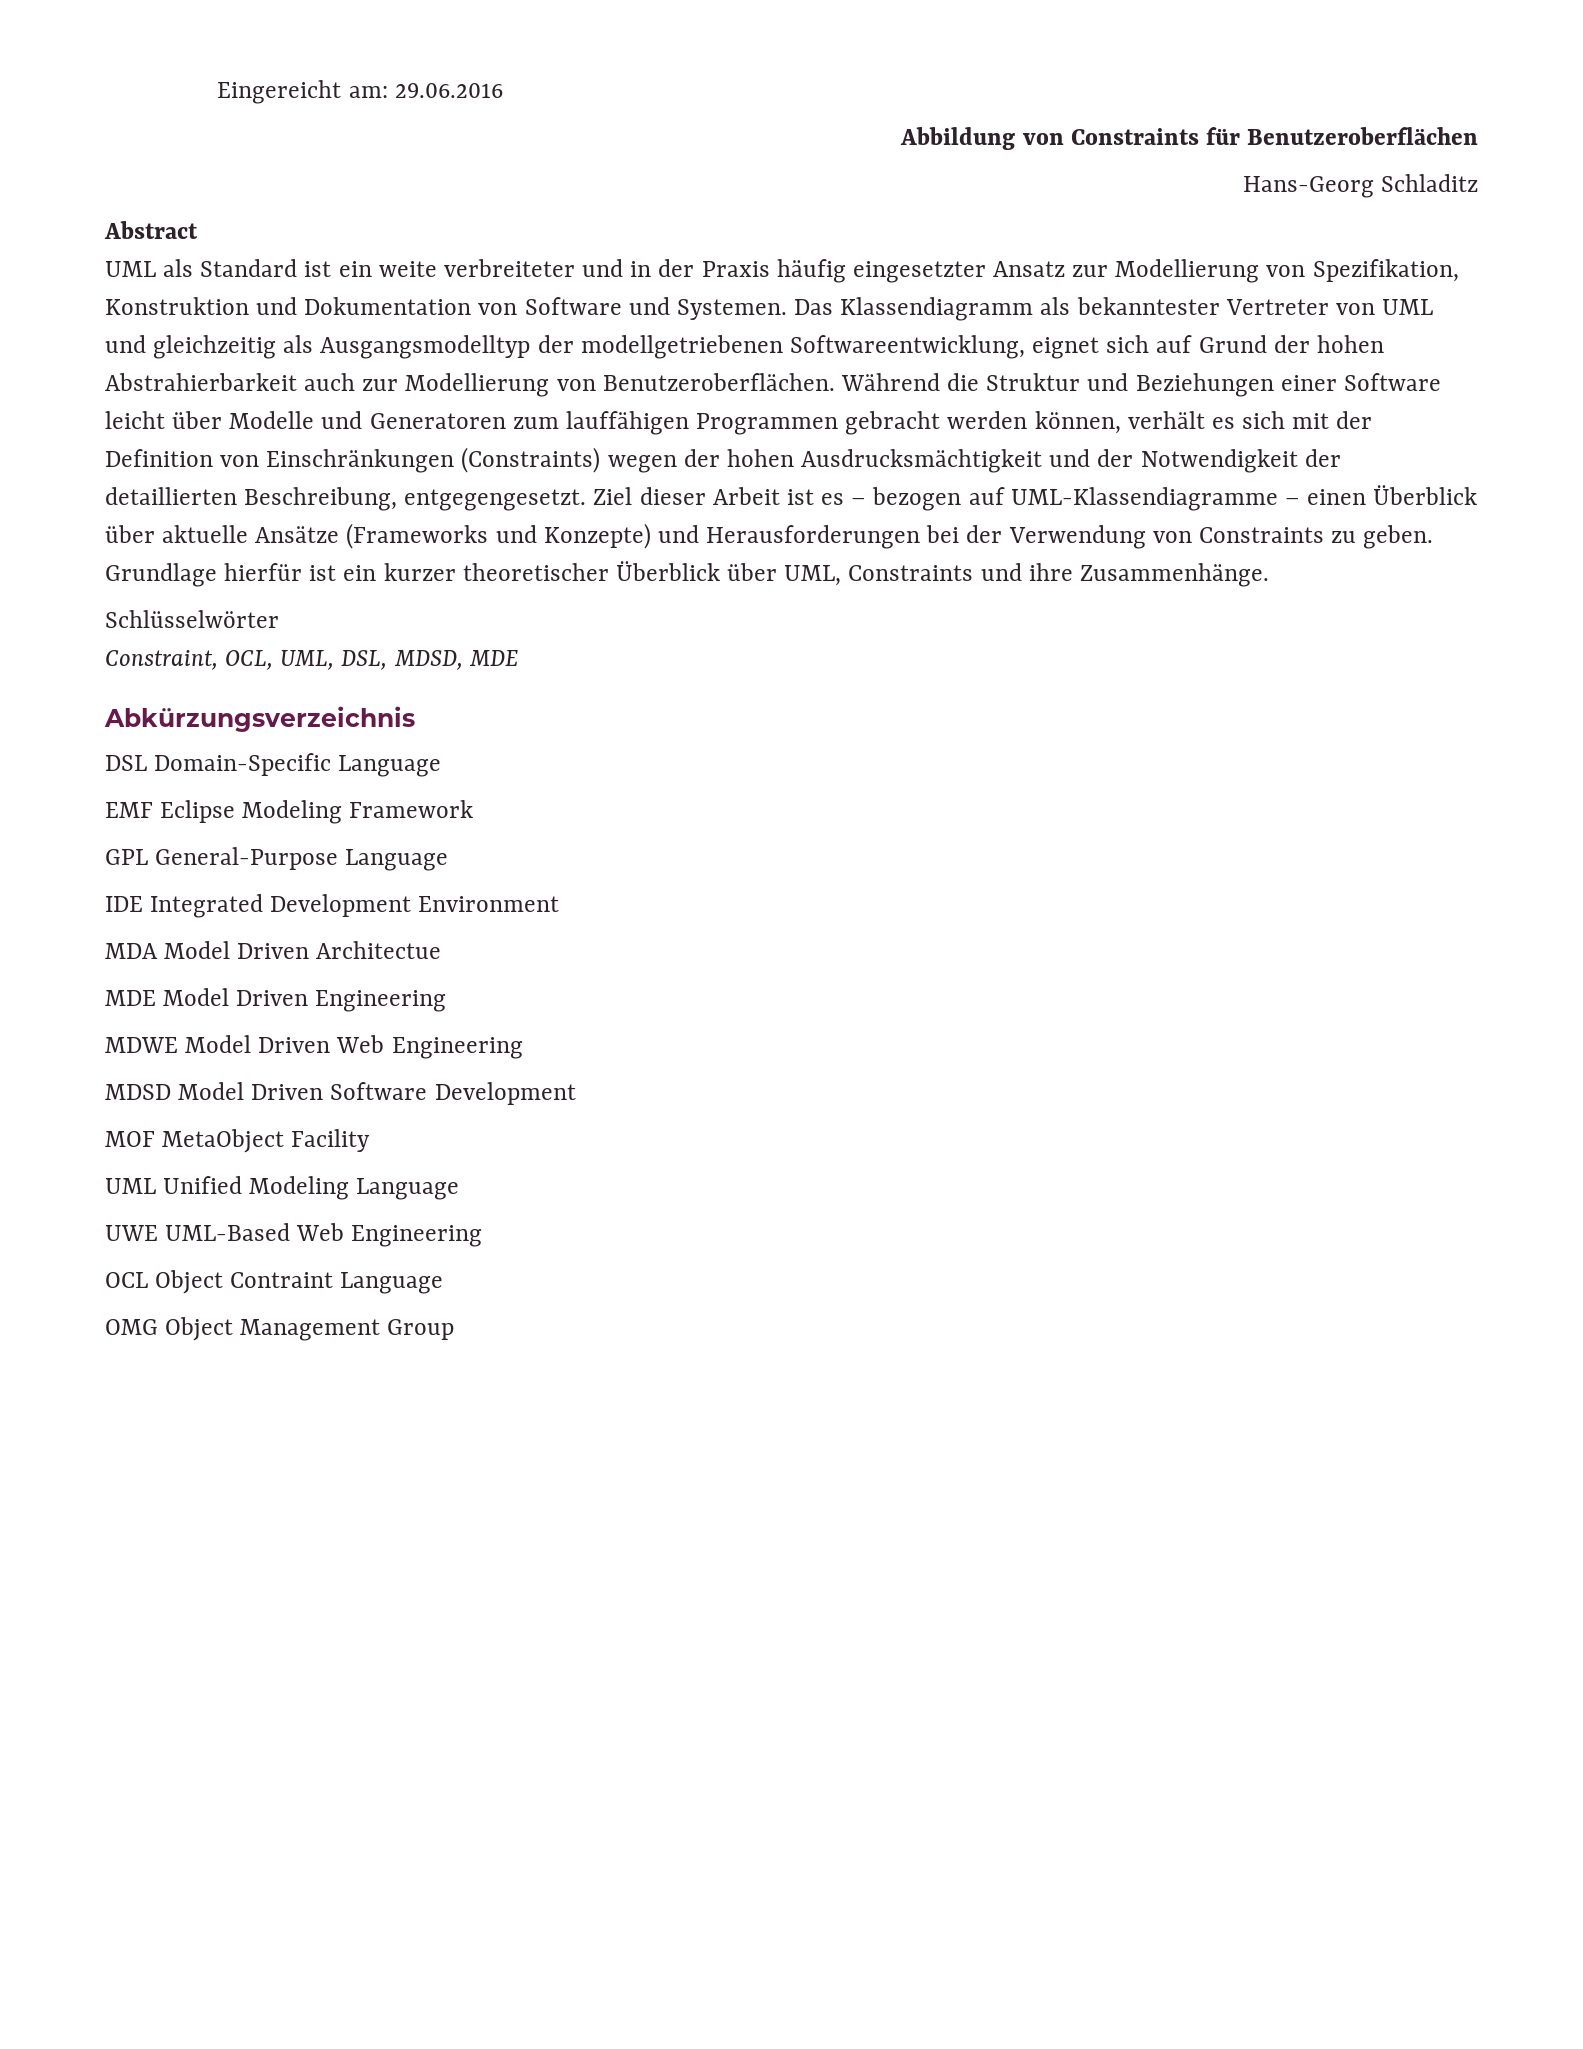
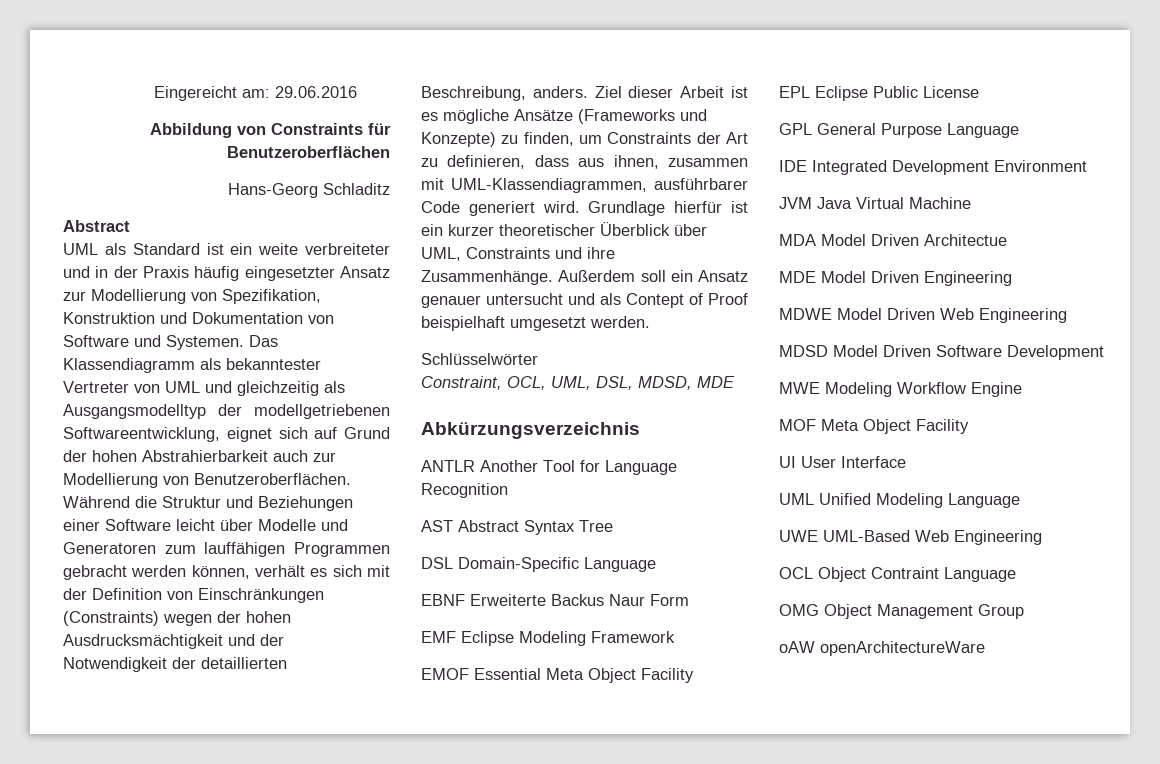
- Während die Struktur und Beziehungen einer Software leicht über Modelle und Generatoren zum lauffähigen Programmen gebracht werden können, verhält es sich mit der Definition von Einschränkungen (Constraints) wegen der hohen Ausdrucksmächtigkeit und der Notwendigkeit der detaillierten Beschreibung, entgegengesetzt.
+ Während die Struktur und Beziehungen einer Software leicht über Modelle und Generatoren zum lauffähigen Programmen gebracht werden können, verhält es sich mit der Definition von Einschränkungen (Constraints) wegen der hohen Ausdrucksmächtigkeit und der Notwendigkeit der detaillierten Beschreibung, anders.
- Ziel dieser Arbeit ist es – bezogen auf UML-Klassendiagramme – einen Überblick über aktuelle Ansätze (Frameworks und Konzepte) und Herausforderungen bei der Verwendung von Constraints zu geben.
+ Ziel dieser Arbeit ist es mögliche Ansätze (Frameworks und Konzepte) zu finden, um Constraints der Art zu definieren, dass aus ihnen, zusammen mit UML-Klassendiagrammen, ausführbarer Code generiert wird.
+ Außerdem soll ein Ansatz genauer untersucht und als Contept of Proof beispielhaft umgesetzt werden.
+ ANTLR Another Tool for Language Recognition
+ AST Abstract Syntax Tree
  DSL Domain-Specific Language
+ EBNF Erweiterte Backus Naur Form
  EMF Eclipse Modeling Framework
+ EMOF Essential Meta Object Facility
+ EPL Eclipse Public License
- GPL General-Purpose Language
+ GPL General Purpose Language
+ JVM Java Virtual Machine
+ MWE Modeling Workflow Engine
- MOF MetaObject Facility
+ MOF Meta Object Facility
+ UI User Interface
+ oAW openArchitectureWare

